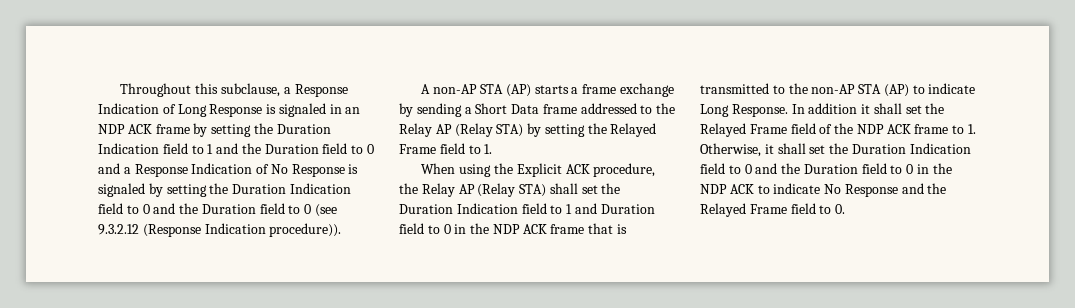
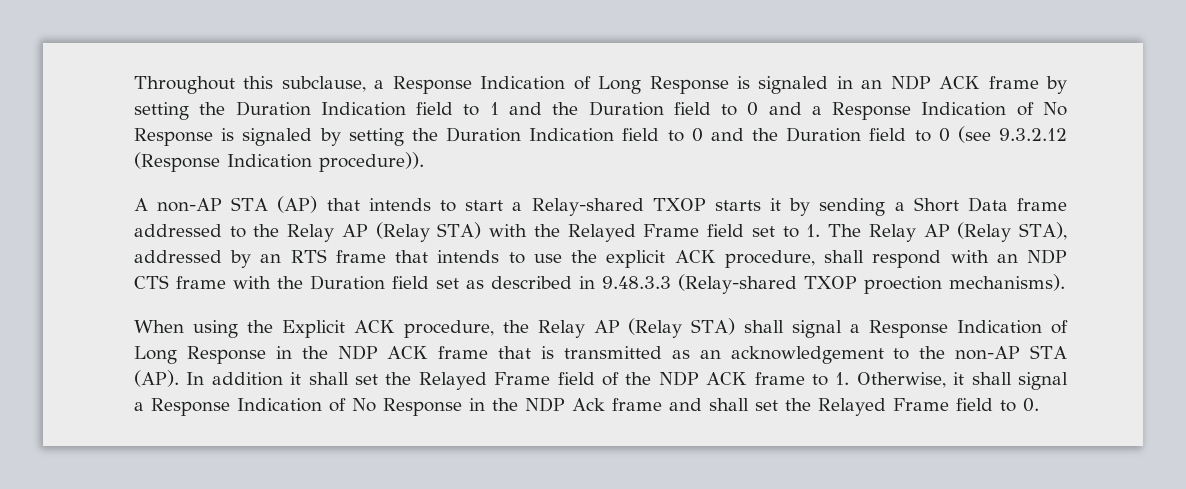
- A non-AP STA (AP) starts a frame exchange by sending a Short Data frame addressed to the Relay AP (Relay STA) by setting the Relayed Frame field to 1.
+ A non-AP STA (AP) that intends to start a Relay-shared TXOP starts it by sending a Short Data frame addressed to the Relay AP (Relay STA) with the Relayed Frame field set to 1. The Relay AP (Relay STA), addressed by an RTS frame that intends to use the explicit ACK procedure, shall respond with an NDP CTS frame with the Duration field set as described in 9.48.3.3 (Relay-shared TXOP proection mechanisms).
- When using the Explicit ACK procedure, the Relay AP (Relay STA) shall set the Duration Indication field to 1 and Duration field to 0 in the NDP ACK frame that is transmitted to the non-AP STA (AP) to indicate Long Response. In addition it shall set the Relayed Frame field of the NDP ACK frame to 1. Otherwise, it shall set the Duration Indication field to 0 and the Duration field to 0 in the NDP ACK to indicate No Response and the Relayed Frame field to 0.
+ When using the Explicit ACK procedure, the Relay AP (Relay STA) shall signal a Response Indication of Long Response in the NDP ACK frame that is transmitted as an acknowledgement to the non-AP STA (AP). In addition it shall set the Relayed Frame field of the NDP ACK frame to 1. Otherwise, it shall signal a Response Indication of No Response in the NDP Ack frame and shall set the Relayed Frame field to 0.

